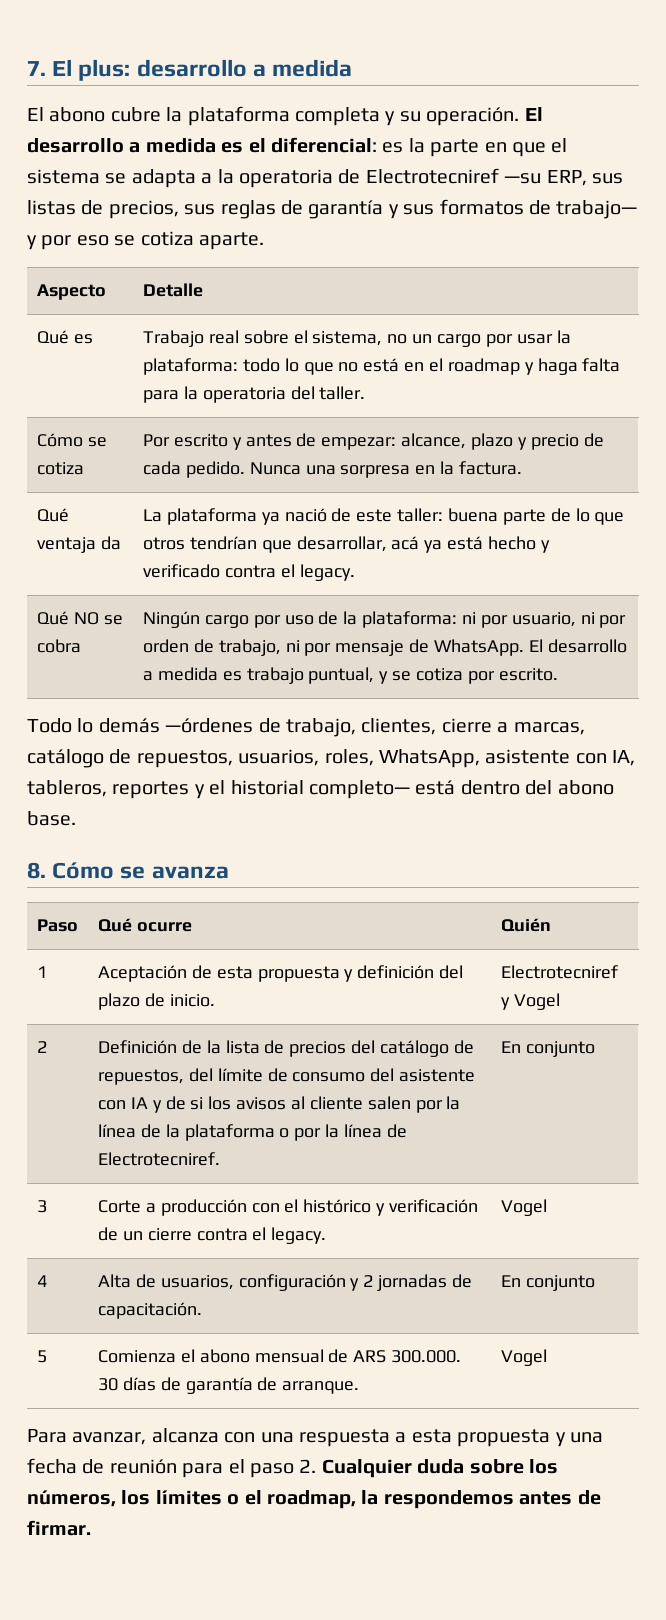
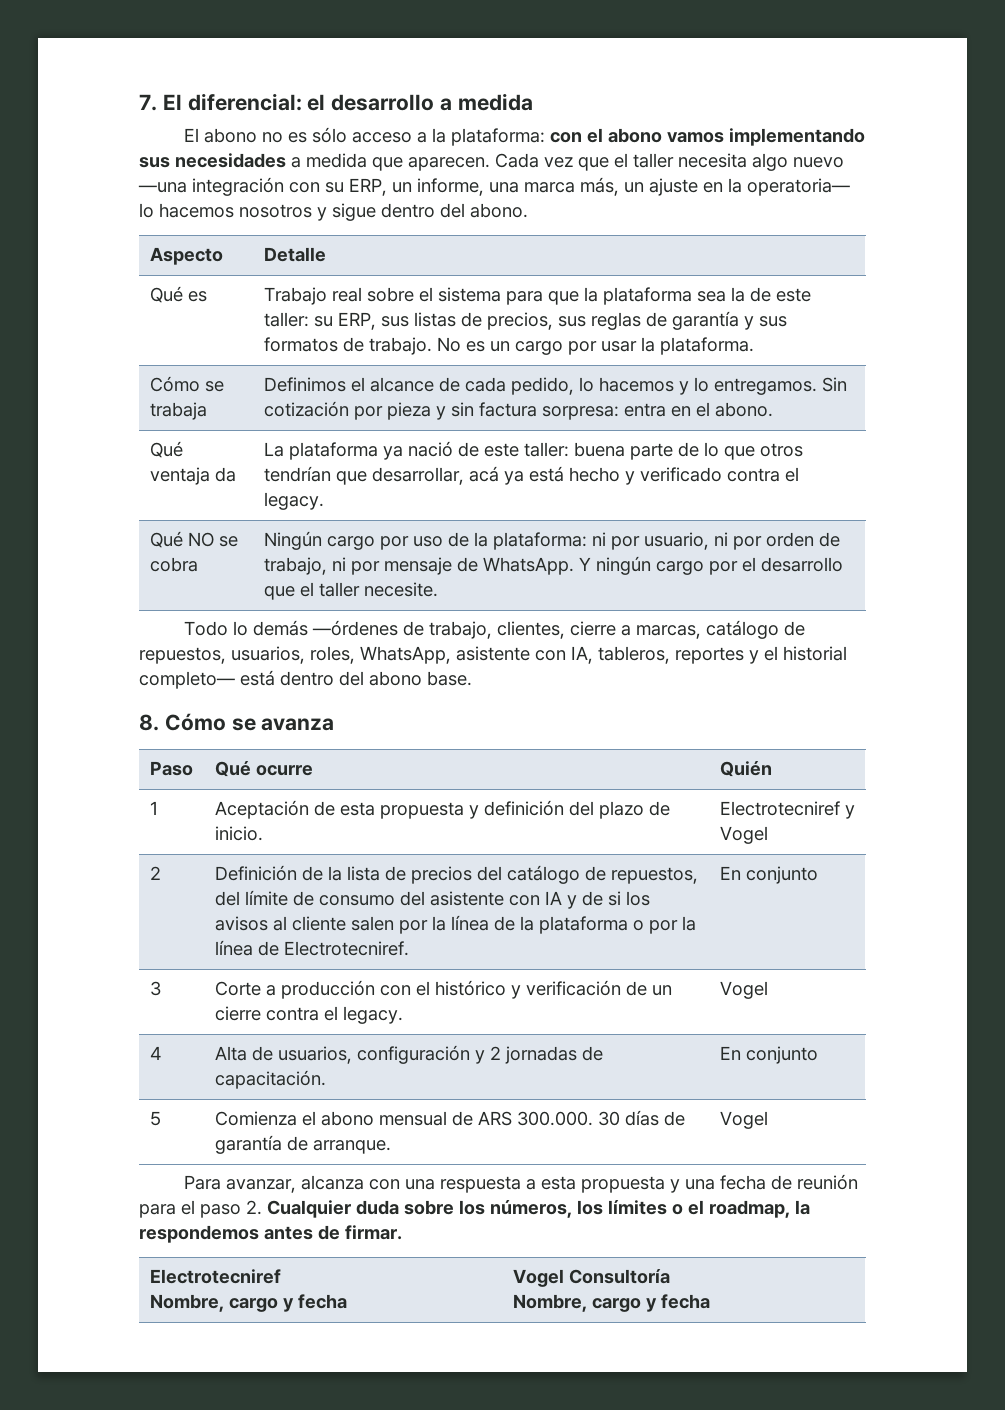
- 7. El plus: desarrollo a medida
+ 7. El diferencial: el desarrollo a medida
- El abono cubre la plataforma completa y su operación. El desarrollo a medida es el diferencial: es la parte en que el sistema se adapta a la operatoria de Electrotecniref —su ERP, sus listas de precios, sus reglas de garantía y sus formatos de trabajo— y por eso se cotiza aparte.
+ El abono no es sólo acceso a la plataforma: con el abono vamos implementando sus necesidades a medida que aparecen. Cada vez que el taller necesita algo nuevo —una integración con su ERP, un informe, una marca más, un ajuste en la operatoria— lo hacemos nosotros y sigue dentro del abono.
  Aspecto | Detalle
- Qué es | Trabajo real sobre el sistema, no un cargo por usar la plataforma: todo lo que no está en el roadmap y haga falta para la operatoria del taller.
- Cómo se cotiza | Por escrito y antes de empezar: alcance, plazo y precio de cada pedido. Nunca una sorpresa en la factura.
+ Qué es | Trabajo real sobre el sistema para que la plataforma sea la de este taller: su ERP, sus listas de precios, sus reglas de garantía y sus formatos de trabajo. No es un cargo por usar la plataforma.
+ Cómo se trabaja | Definimos el alcance de cada pedido, lo hacemos y lo entregamos. Sin cotización por pieza y sin factura sorpresa: entra en el abono.
- Qué NO se cobra | Ningún cargo por uso de la plataforma: ni por usuario, ni por orden de trabajo, ni por mensaje de WhatsApp. El desarrollo a medida es trabajo puntual, y se cotiza por escrito.
+ Qué NO se cobra | Ningún cargo por uso de la plataforma: ni por usuario, ni por orden de trabajo, ni por mensaje de WhatsApp. Y ningún cargo por el desarrollo que el taller necesite.
  Para avanzar, alcanza con una respuesta a esta propuesta y una fecha de reunión para el paso 2. Cualquier duda sobre los números, los límites o el roadmap, la respondemos antes de firmar.
+ Electrotecniref
+ Nombre, cargo y fecha | Vogel Consultoría
+ Nombre, cargo y fecha

